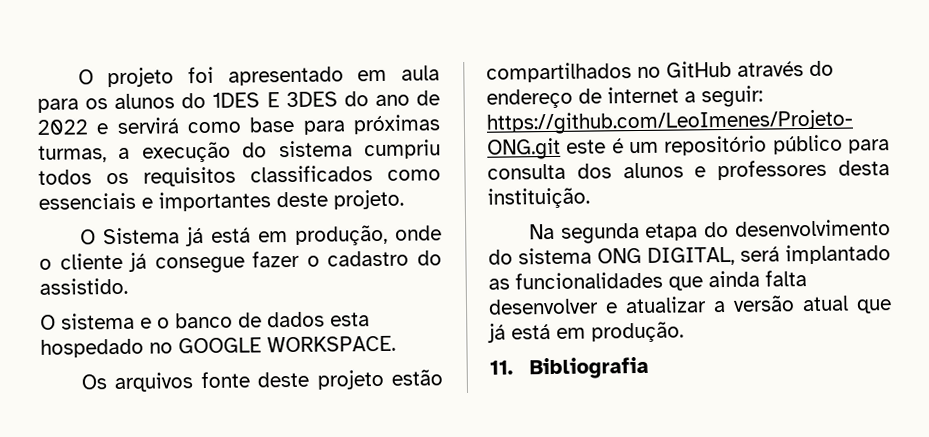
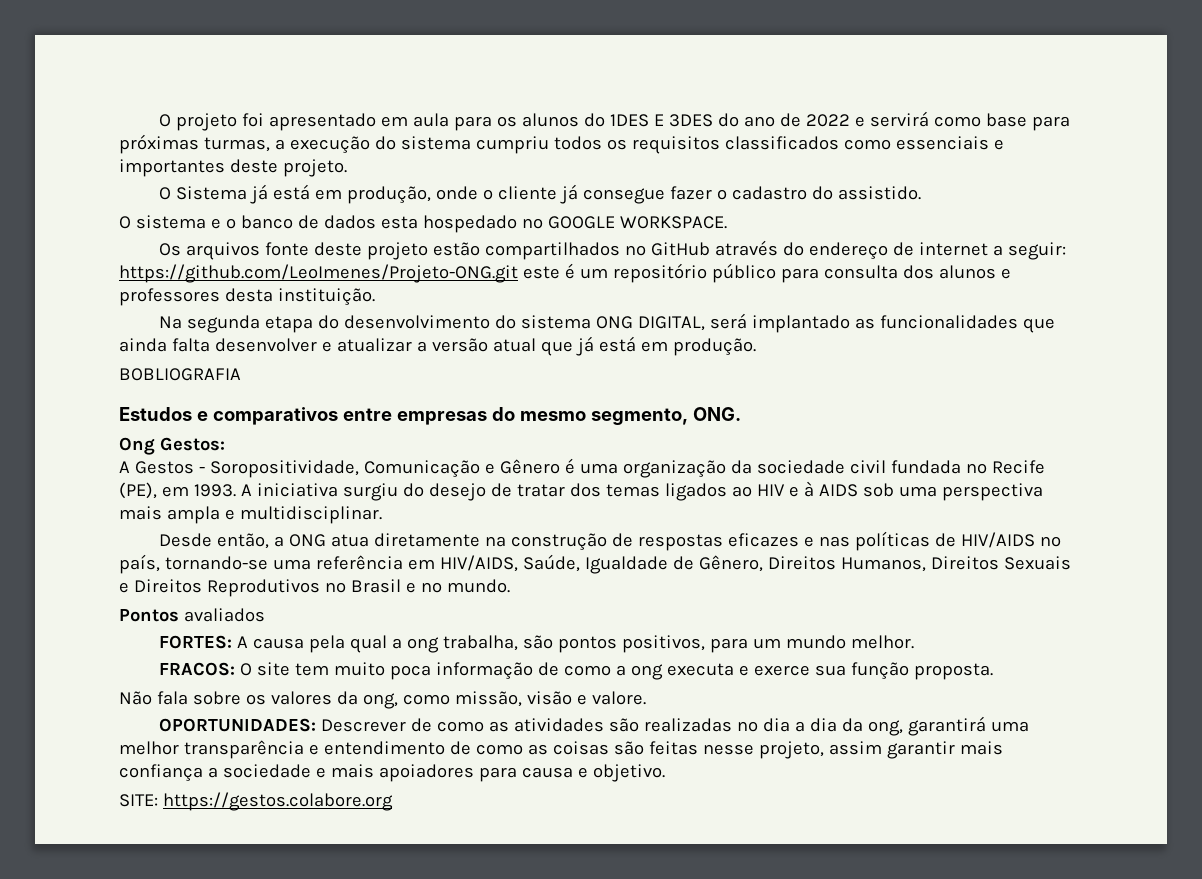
- 11. Bibliografia
+ BOBLIOGRAFIA
+ Estudos e comparativos entre empresas do mesmo segmento, ONG.
+ Ong Gestos:
+ A Gestos - Soropositividade, Comunicação e Gênero é uma organização da sociedade civil fundada no Recife (PE), em 1993. A iniciativa surgiu do desejo de tratar dos temas ligados ao HIV e à AIDS sob uma perspectiva mais ampla e multidisciplinar.
+ Desde então, a ONG atua diretamente na construção de respostas eficazes e nas políticas de HIV/AIDS no país, tornando-se uma referência em HIV/AIDS, Saúde, Igualdade de Gênero, Direitos Humanos, Direitos Sexuais e Direitos Reprodutivos no Brasil e no mundo.
+ Pontos avaliados
+ FORTES: A causa pela qual a ong trabalha, são pontos positivos, para um mundo melhor.
+ FRACOS: O site tem muito poca informação de como a ong executa e exerce sua função proposta.
+ Não fala sobre os valores da ong, como missão, visão e valore.
+ OPORTUNIDADES: Descrever de como as atividades são realizadas no dia a dia da ong, garantirá uma melhor transparência e entendimento de como as coisas são feitas nesse projeto, assim garantir mais confiança a sociedade e mais apoiadores para causa e objetivo.
+ SITE: https://gestos.colabore.org

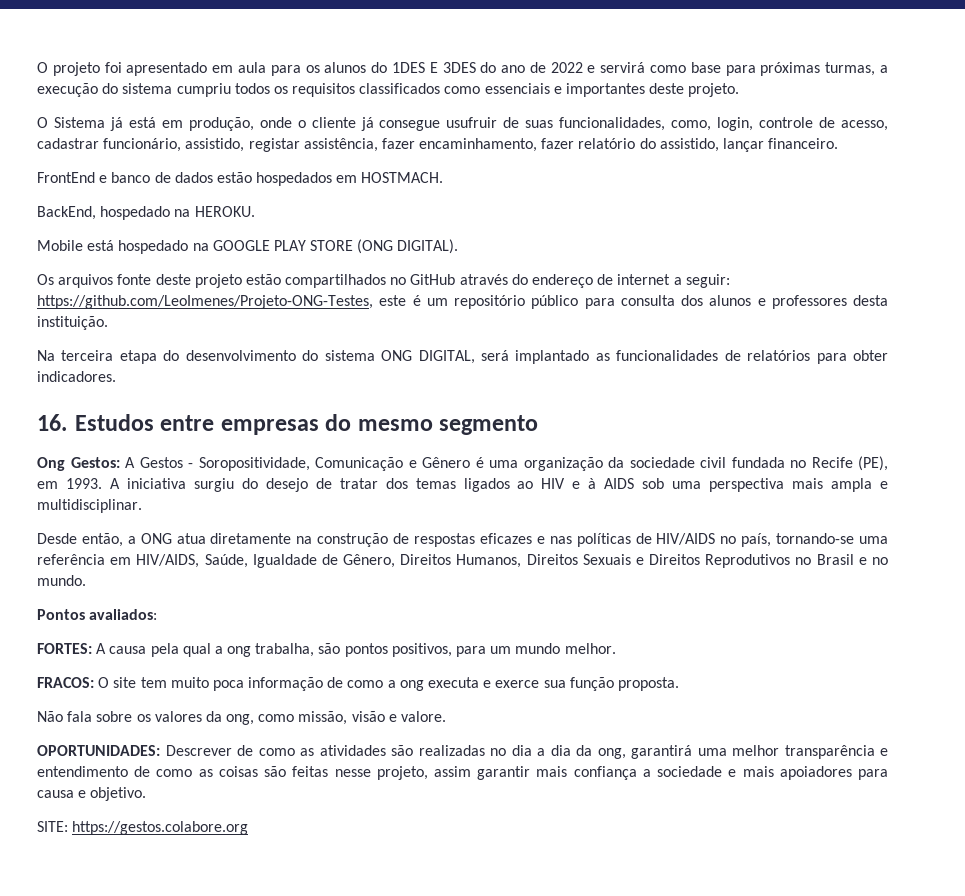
- O Sistema já está em produção, onde o cliente já consegue fazer o cadastro do assistido.
- O sistema e o banco de dados esta hospedado no GOOGLE WORKSPACE.
+ O Sistema já está em produção, onde o cliente já consegue usufruir de suas funcionalidades, como, login, controle de acesso, cadastrar funcionário, assistido, registar assistência, fazer encaminhamento, fazer relatório do assistido, lançar financeiro.
+ FrontEnd e banco de dados estão hospedados em HOSTMACH.
+ BackEnd, hospedado na HEROKU.
+ Mobile está hospedado na GOOGLE PLAY STORE (ONG DIGITAL).
- Os arquivos fonte deste projeto estão compartilhados no GitHub através do endereço de internet a seguir: https://github.com/LeoImenes/Projeto-ONG.git este é um repositório público para consulta dos alunos e professores desta instituição.
+ Os arquivos fonte deste projeto estão compartilhados no GitHub através do endereço de internet a seguir: https://github.com/LeoImenes/Projeto-ONG-Testes, este é um repositório público para consulta dos alunos e professores desta instituição.
- Na segunda etapa do desenvolvimento do sistema ONG DIGITAL, será implantado as funcionalidades que ainda falta desenvolver e atualizar a versão atual que já está em produção.
- BOBLIOGRAFIA
- Estudos e comparativos entre empresas do mesmo segmento, ONG.
+ Na terceira etapa do desenvolvimento do sistema ONG DIGITAL, será implantado as funcionalidades de relatórios para obter indicadores.
+ 16. Estudos entre empresas do mesmo segmento
- Ong Gestos:
- A Gestos - Soropositividade, Comunicação e Gênero é uma organização da sociedade civil fundada no Recife (PE), em 1993.
+ Ong Gestos: A Gestos - Soropositividade, Comunicação e Gênero é uma organização da sociedade civil fundada no Recife (PE), em 1993.
- Pontos avaliados
+ Pontos avaliados:

